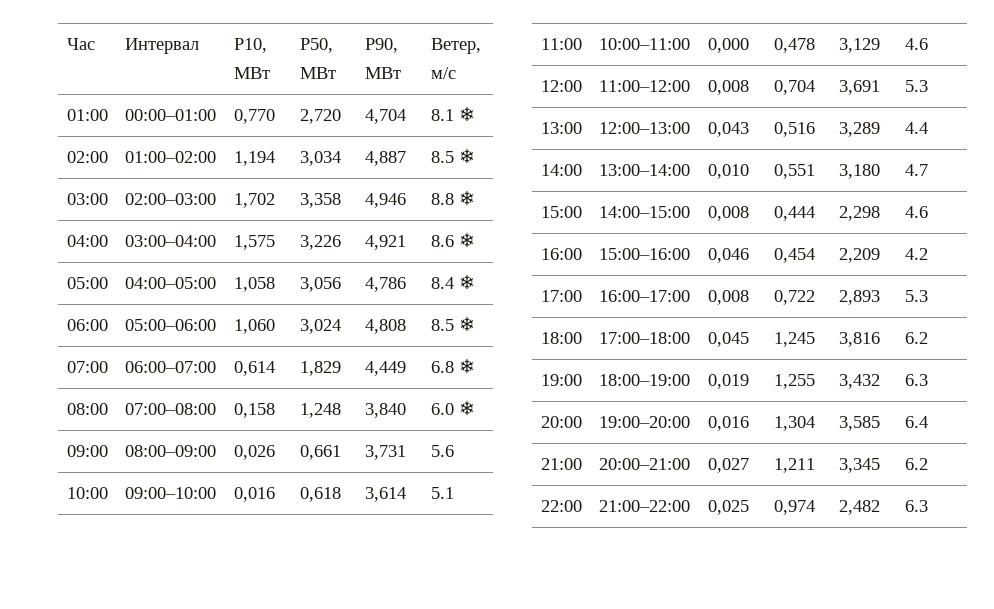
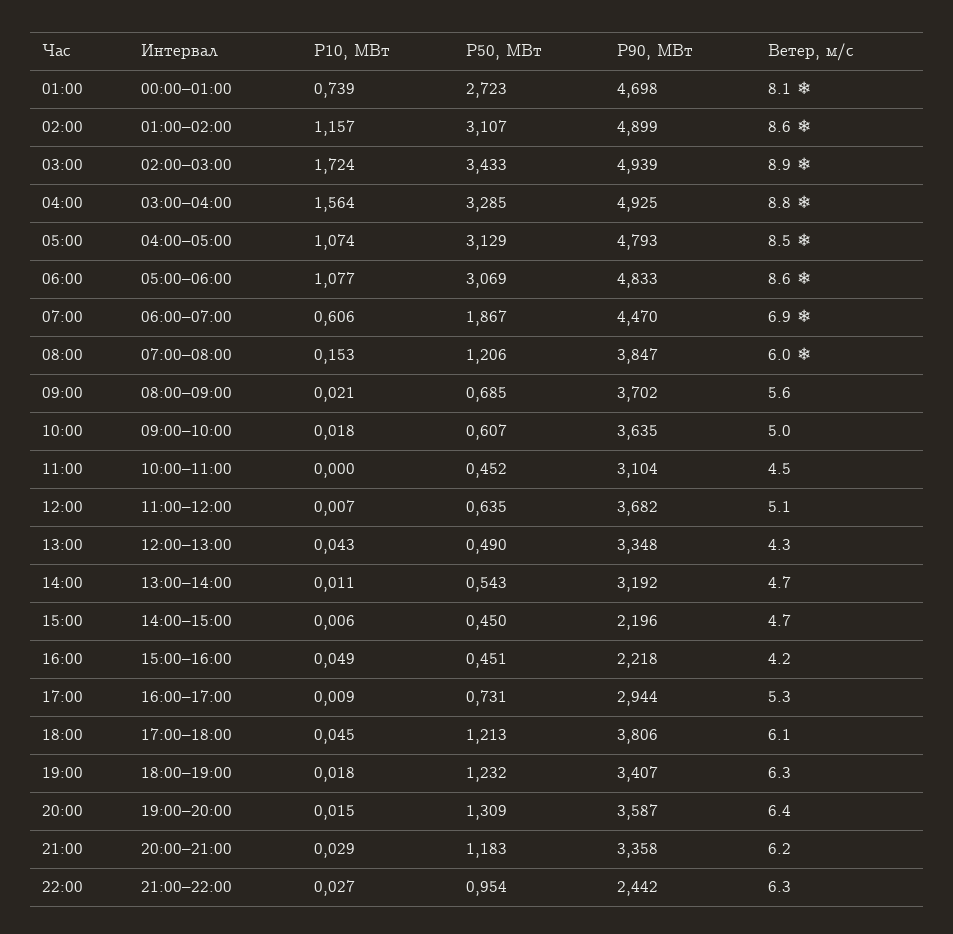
- 01:00 | 00:00–01:00 | 0,770 | 2,720 | 4,704 | 8.1 ❄
+ 01:00 | 00:00–01:00 | 0,739 | 2,723 | 4,698 | 8.1 ❄
- 02:00 | 01:00–02:00 | 1,194 | 3,034 | 4,887 | 8.5 ❄
+ 02:00 | 01:00–02:00 | 1,157 | 3,107 | 4,899 | 8.6 ❄
- 03:00 | 02:00–03:00 | 1,702 | 3,358 | 4,946 | 8.8 ❄
+ 03:00 | 02:00–03:00 | 1,724 | 3,433 | 4,939 | 8.9 ❄
- 04:00 | 03:00–04:00 | 1,575 | 3,226 | 4,921 | 8.6 ❄
+ 04:00 | 03:00–04:00 | 1,564 | 3,285 | 4,925 | 8.8 ❄
- 05:00 | 04:00–05:00 | 1,058 | 3,056 | 4,786 | 8.4 ❄
+ 05:00 | 04:00–05:00 | 1,074 | 3,129 | 4,793 | 8.5 ❄
- 06:00 | 05:00–06:00 | 1,060 | 3,024 | 4,808 | 8.5 ❄
+ 06:00 | 05:00–06:00 | 1,077 | 3,069 | 4,833 | 8.6 ❄
- 07:00 | 06:00–07:00 | 0,614 | 1,829 | 4,449 | 6.8 ❄
+ 07:00 | 06:00–07:00 | 0,606 | 1,867 | 4,470 | 6.9 ❄
- 08:00 | 07:00–08:00 | 0,158 | 1,248 | 3,840 | 6.0 ❄
+ 08:00 | 07:00–08:00 | 0,153 | 1,206 | 3,847 | 6.0 ❄
- 09:00 | 08:00–09:00 | 0,026 | 0,661 | 3,731 | 5.6
+ 09:00 | 08:00–09:00 | 0,021 | 0,685 | 3,702 | 5.6
- 10:00 | 09:00–10:00 | 0,016 | 0,618 | 3,614 | 5.1
+ 10:00 | 09:00–10:00 | 0,018 | 0,607 | 3,635 | 5.0
- 11:00 | 10:00–11:00 | 0,000 | 0,478 | 3,129 | 4.6
+ 11:00 | 10:00–11:00 | 0,000 | 0,452 | 3,104 | 4.5
- 12:00 | 11:00–12:00 | 0,008 | 0,704 | 3,691 | 5.3
+ 12:00 | 11:00–12:00 | 0,007 | 0,635 | 3,682 | 5.1
- 13:00 | 12:00–13:00 | 0,043 | 0,516 | 3,289 | 4.4
+ 13:00 | 12:00–13:00 | 0,043 | 0,490 | 3,348 | 4.3
- 14:00 | 13:00–14:00 | 0,010 | 0,551 | 3,180 | 4.7
+ 14:00 | 13:00–14:00 | 0,011 | 0,543 | 3,192 | 4.7
- 15:00 | 14:00–15:00 | 0,008 | 0,444 | 2,298 | 4.6
+ 15:00 | 14:00–15:00 | 0,006 | 0,450 | 2,196 | 4.7
- 16:00 | 15:00–16:00 | 0,046 | 0,454 | 2,209 | 4.2
+ 16:00 | 15:00–16:00 | 0,049 | 0,451 | 2,218 | 4.2
- 17:00 | 16:00–17:00 | 0,008 | 0,722 | 2,893 | 5.3
+ 17:00 | 16:00–17:00 | 0,009 | 0,731 | 2,944 | 5.3
- 18:00 | 17:00–18:00 | 0,045 | 1,245 | 3,816 | 6.2
+ 18:00 | 17:00–18:00 | 0,045 | 1,213 | 3,806 | 6.1
- 19:00 | 18:00–19:00 | 0,019 | 1,255 | 3,432 | 6.3
+ 19:00 | 18:00–19:00 | 0,018 | 1,232 | 3,407 | 6.3
- 20:00 | 19:00–20:00 | 0,016 | 1,304 | 3,585 | 6.4
+ 20:00 | 19:00–20:00 | 0,015 | 1,309 | 3,587 | 6.4
- 21:00 | 20:00–21:00 | 0,027 | 1,211 | 3,345 | 6.2
+ 21:00 | 20:00–21:00 | 0,029 | 1,183 | 3,358 | 6.2
- 22:00 | 21:00–22:00 | 0,025 | 0,974 | 2,482 | 6.3
+ 22:00 | 21:00–22:00 | 0,027 | 0,954 | 2,442 | 6.3

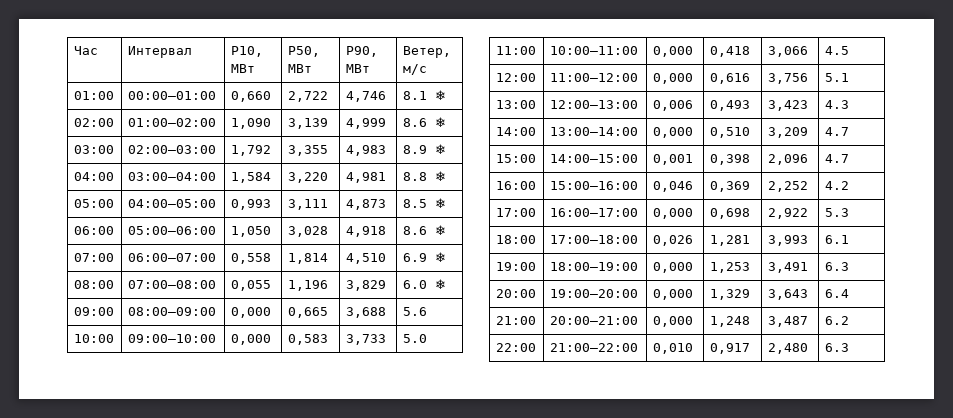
- 01:00 | 00:00–01:00 | 0,739 | 2,723 | 4,698 | 8.1 ❄
+ 01:00 | 00:00–01:00 | 0,660 | 2,722 | 4,746 | 8.1 ❄
- 02:00 | 01:00–02:00 | 1,157 | 3,107 | 4,899 | 8.6 ❄
+ 02:00 | 01:00–02:00 | 1,090 | 3,139 | 4,999 | 8.6 ❄
- 03:00 | 02:00–03:00 | 1,724 | 3,433 | 4,939 | 8.9 ❄
+ 03:00 | 02:00–03:00 | 1,792 | 3,355 | 4,983 | 8.9 ❄
- 04:00 | 03:00–04:00 | 1,564 | 3,285 | 4,925 | 8.8 ❄
+ 04:00 | 03:00–04:00 | 1,584 | 3,220 | 4,981 | 8.8 ❄
- 05:00 | 04:00–05:00 | 1,074 | 3,129 | 4,793 | 8.5 ❄
+ 05:00 | 04:00–05:00 | 0,993 | 3,111 | 4,873 | 8.5 ❄
- 06:00 | 05:00–06:00 | 1,077 | 3,069 | 4,833 | 8.6 ❄
+ 06:00 | 05:00–06:00 | 1,050 | 3,028 | 4,918 | 8.6 ❄
- 07:00 | 06:00–07:00 | 0,606 | 1,867 | 4,470 | 6.9 ❄
+ 07:00 | 06:00–07:00 | 0,558 | 1,814 | 4,510 | 6.9 ❄
- 08:00 | 07:00–08:00 | 0,153 | 1,206 | 3,847 | 6.0 ❄
+ 08:00 | 07:00–08:00 | 0,055 | 1,196 | 3,829 | 6.0 ❄
- 09:00 | 08:00–09:00 | 0,021 | 0,685 | 3,702 | 5.6
+ 09:00 | 08:00–09:00 | 0,000 | 0,665 | 3,688 | 5.6
- 10:00 | 09:00–10:00 | 0,018 | 0,607 | 3,635 | 5.0
+ 10:00 | 09:00–10:00 | 0,000 | 0,583 | 3,733 | 5.0
- 11:00 | 10:00–11:00 | 0,000 | 0,452 | 3,104 | 4.5
+ 11:00 | 10:00–11:00 | 0,000 | 0,418 | 3,066 | 4.5
- 12:00 | 11:00–12:00 | 0,007 | 0,635 | 3,682 | 5.1
+ 12:00 | 11:00–12:00 | 0,000 | 0,616 | 3,756 | 5.1
- 13:00 | 12:00–13:00 | 0,043 | 0,490 | 3,348 | 4.3
+ 13:00 | 12:00–13:00 | 0,006 | 0,493 | 3,423 | 4.3
- 14:00 | 13:00–14:00 | 0,011 | 0,543 | 3,192 | 4.7
+ 14:00 | 13:00–14:00 | 0,000 | 0,510 | 3,209 | 4.7
- 15:00 | 14:00–15:00 | 0,006 | 0,450 | 2,196 | 4.7
+ 15:00 | 14:00–15:00 | 0,001 | 0,398 | 2,096 | 4.7
- 16:00 | 15:00–16:00 | 0,049 | 0,451 | 2,218 | 4.2
+ 16:00 | 15:00–16:00 | 0,046 | 0,369 | 2,252 | 4.2
- 17:00 | 16:00–17:00 | 0,009 | 0,731 | 2,944 | 5.3
+ 17:00 | 16:00–17:00 | 0,000 | 0,698 | 2,922 | 5.3
- 18:00 | 17:00–18:00 | 0,045 | 1,213 | 3,806 | 6.1
+ 18:00 | 17:00–18:00 | 0,026 | 1,281 | 3,993 | 6.1
- 19:00 | 18:00–19:00 | 0,018 | 1,232 | 3,407 | 6.3
+ 19:00 | 18:00–19:00 | 0,000 | 1,253 | 3,491 | 6.3
- 20:00 | 19:00–20:00 | 0,015 | 1,309 | 3,587 | 6.4
+ 20:00 | 19:00–20:00 | 0,000 | 1,329 | 3,643 | 6.4
- 21:00 | 20:00–21:00 | 0,029 | 1,183 | 3,358 | 6.2
+ 21:00 | 20:00–21:00 | 0,000 | 1,248 | 3,487 | 6.2
- 22:00 | 21:00–22:00 | 0,027 | 0,954 | 2,442 | 6.3
+ 22:00 | 21:00–22:00 | 0,010 | 0,917 | 2,480 | 6.3

